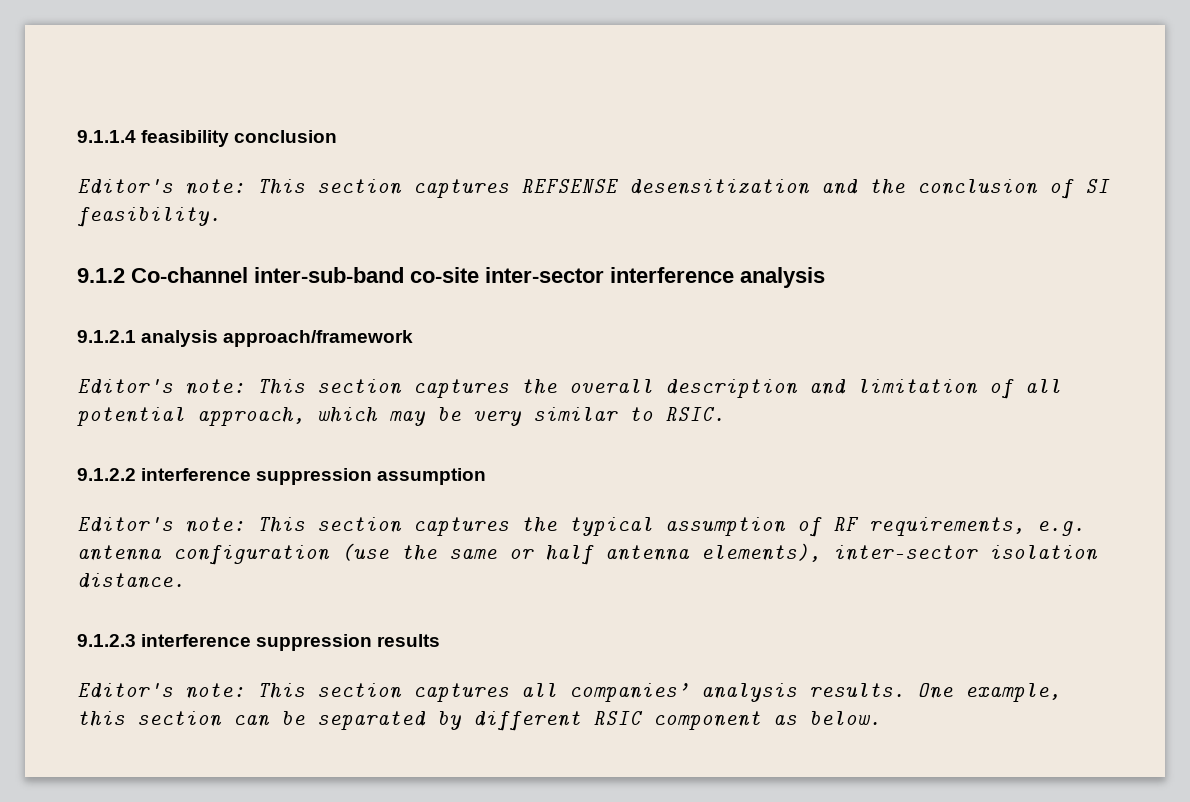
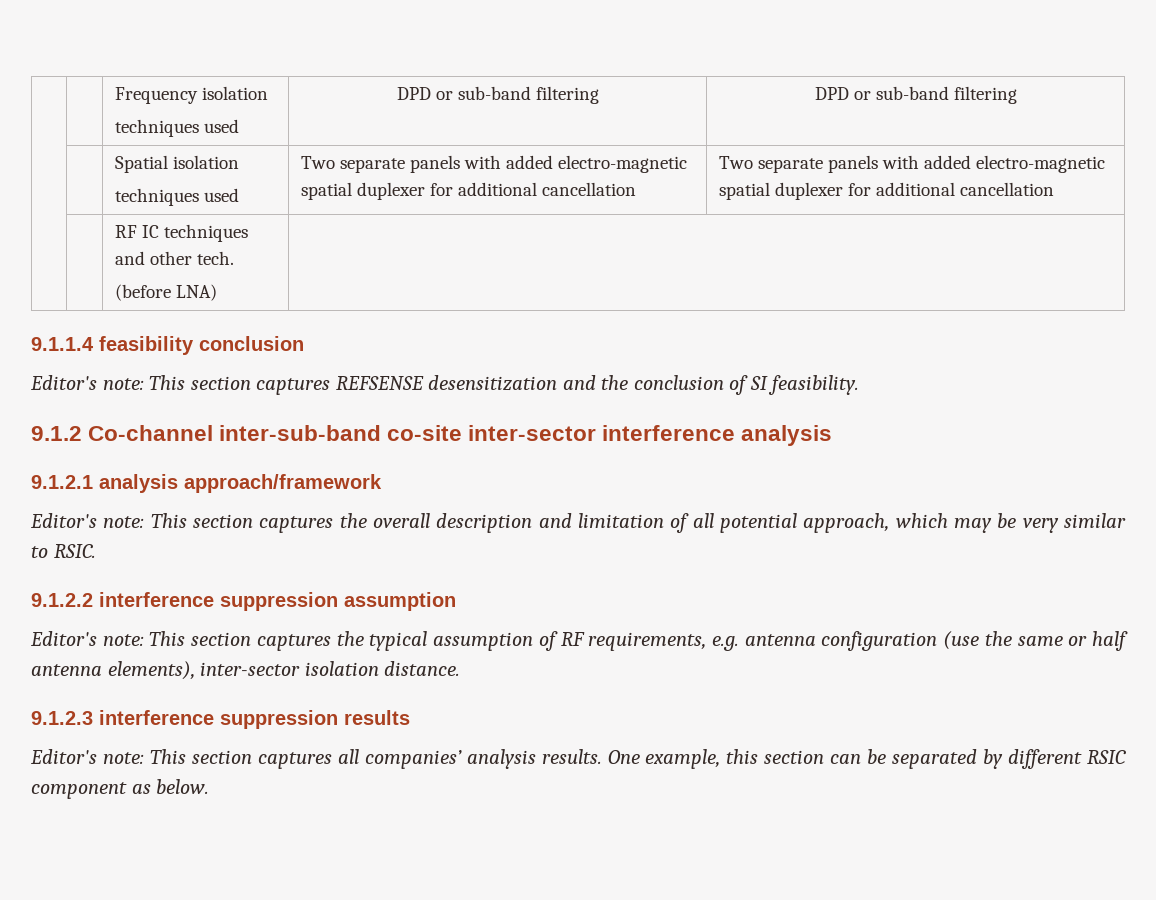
+ | | Frequency isolation
+ techniques used | DPD or sub-band filtering | DPD or sub-band filtering
+ | | Spatial isolation
+ techniques used | Two separate panels with added electro-magnetic spatial duplexer for additional cancellation | Two separate panels with added electro-magnetic spatial duplexer for additional cancellation
+ | | RF IC techniques and other tech.
+ (before LNA) |

